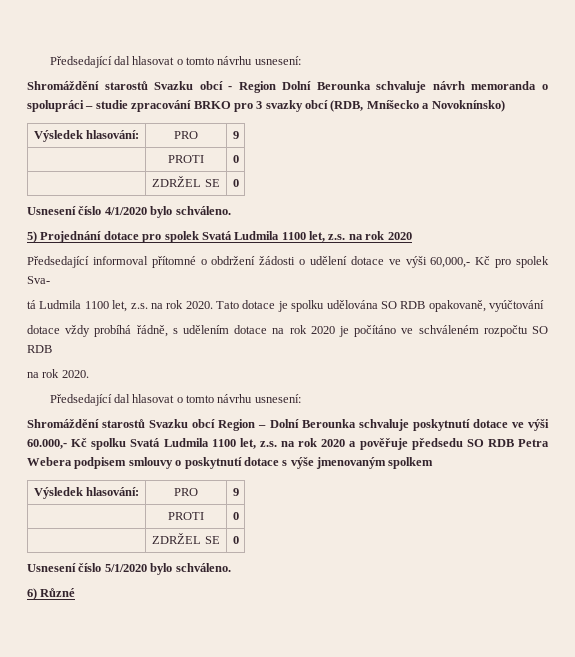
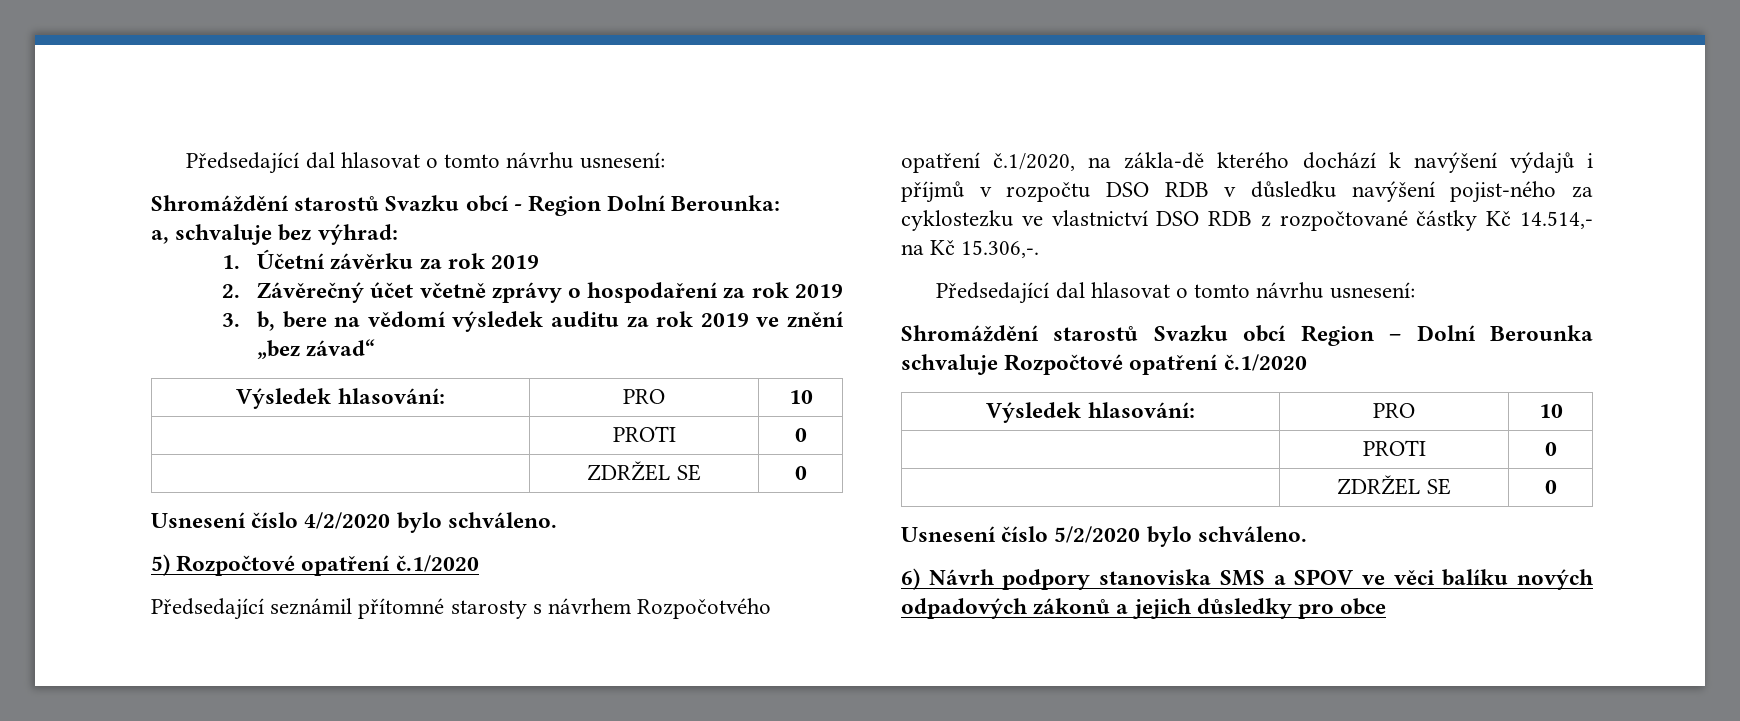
- Shromáždění starostů Svazku obcí - Region Dolní Berounka schvaluje návrh memoranda o spolupráci – studie zpracování BRKO pro 3 svazky obcí (RDB, Mníšecko a Novoknínsko)
- Výsledek hlasování: | PRO | 9
+ Shromáždění starostů Svazku obcí - Region Dolní Berounka:
+ a, schvaluje bez výhrad:
+ 1. Účetní závěrku za rok 2019
+ 2. Závěrečný účet včetně zprávy o hospodaření za rok 2019
+ 3. b, bere na vědomí výsledek auditu za rok 2019 ve znění „bez závad“
+ Výsledek hlasování: | PRO | 10
  | PROTI | 0
  | ZDRŽEL SE | 0
- Usnesení číslo 4/1/2020 bylo schváleno.
+ Usnesení číslo 4/2/2020 bylo schváleno.
- 5) Projednání dotace pro spolek Svatá Ludmila 1100 let, z.s. na rok 2020
- Předsedající informoval přítomné o obdržení žádosti o udělení dotace ve výši 60,000,- Kč pro spolek Sva-
- tá Ludmila 1100 let, z.s. na rok 2020. Tato dotace je spolku udělována SO RDB opakovaně, vyúčtování
- dotace vždy probíhá řádně, s udělením dotace na rok 2020 je počítáno ve schváleném rozpočtu SO RDB
- na rok 2020.
+ 5) Rozpočtové opatření č.1/2020
+ Předsedající seznámil přítomné starosty s návrhem Rozpočotvého opatření č.1/2020, na zákla-dě kterého dochází k navýšení výdajů i příjmů v rozpočtu DSO RDB v důsledku navýšení pojist-ného za cyklostezku ve vlastnictví DSO RDB z rozpočtované částky Kč 14.514,- na Kč 15.306,-.
- Shromáždění starostů Svazku obcí Region – Dolní Berounka schvaluje poskytnutí dotace ve výši 60.000,- Kč spolku Svatá Ludmila 1100 let, z.s. na rok 2020 a pověřuje předsedu SO RDB Petra Webera podpisem smlouvy o poskytnutí dotace s výše jmenovaným spolkem
- Výsledek hlasování: | PRO | 9
+ Shromáždění starostů Svazku obcí Region – Dolní Berounka schvaluje Rozpočtové opatření č.1/2020
+ Výsledek hlasování: | PRO | 10
  | PROTI | 0
  | ZDRŽEL SE | 0
- Usnesení číslo 5/1/2020 bylo schváleno.
+ Usnesení číslo 5/2/2020 bylo schváleno.
- 6) Různé
+ 6) Návrh podpory stanoviska SMS a SPOV ve věci balíku nových odpadových zákonů a jejich důsledky pro obce

